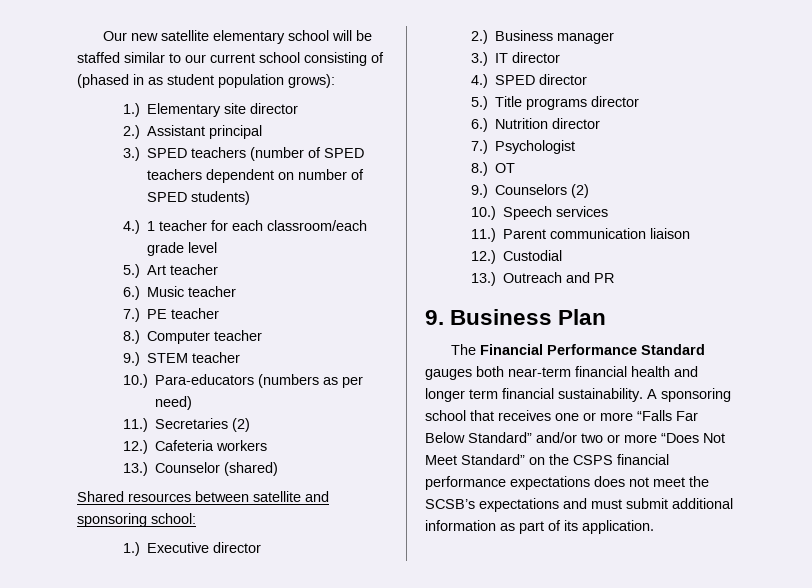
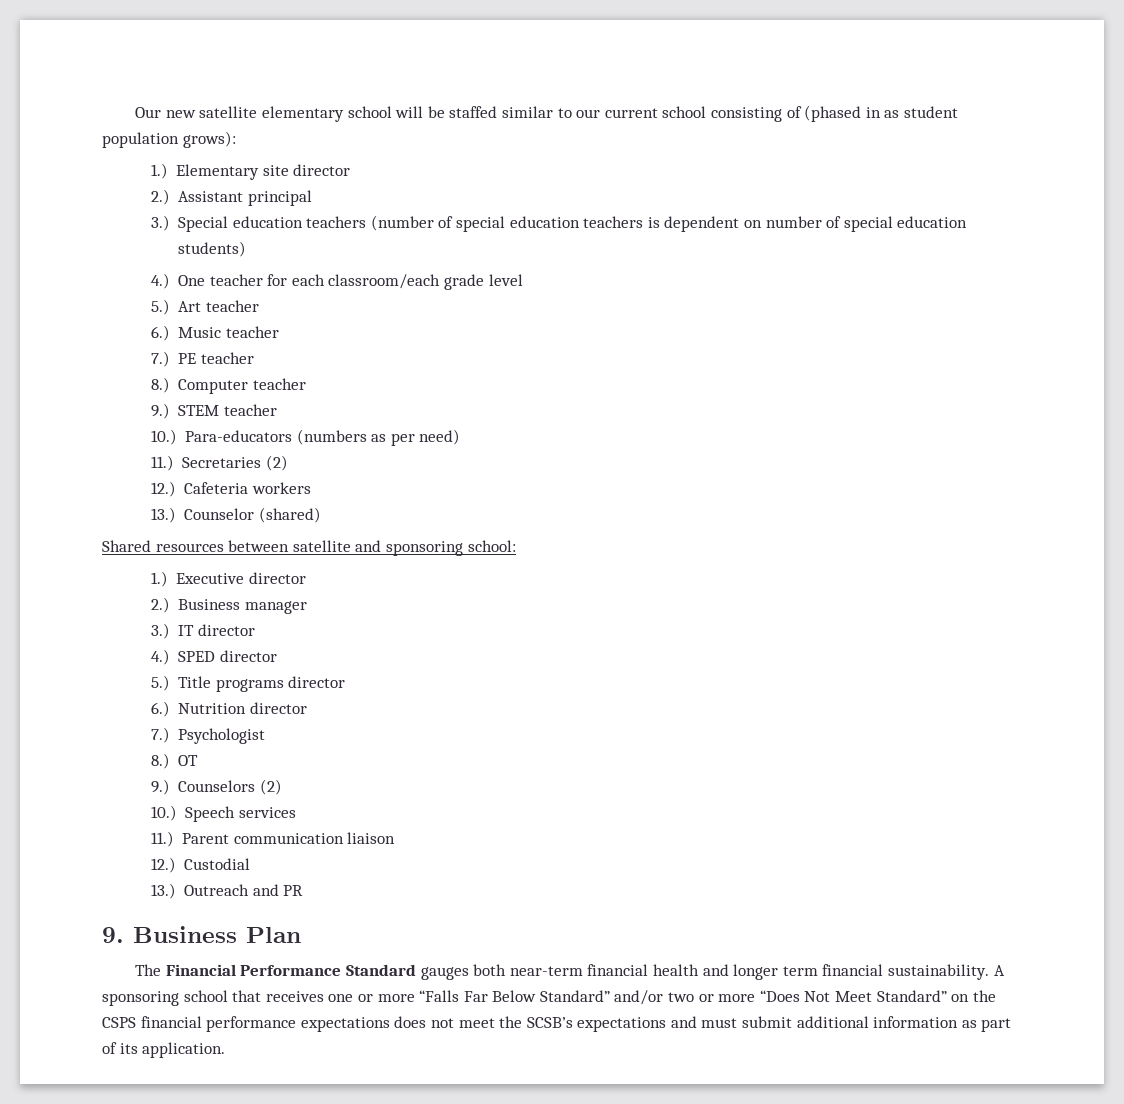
- 3.) SPED teachers (number of SPED teachers dependent on number of SPED students)
+ 3.) Special education teachers (number of special education teachers is dependent on number of special education students)
- 4.) 1 teacher for each classroom/each grade level
+ 4.) One teacher for each classroom/each grade level

